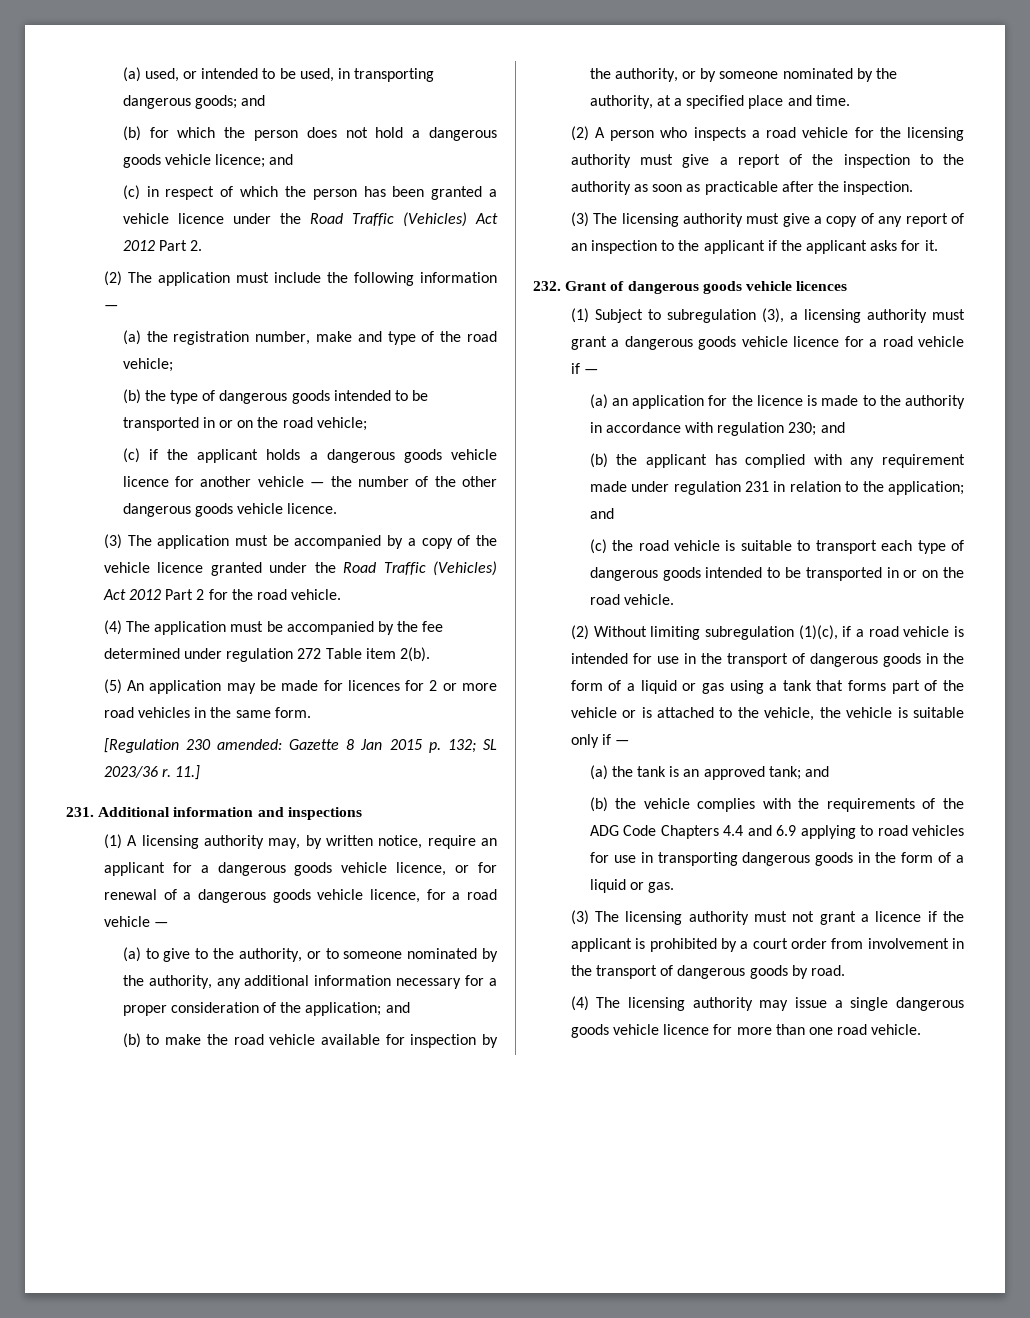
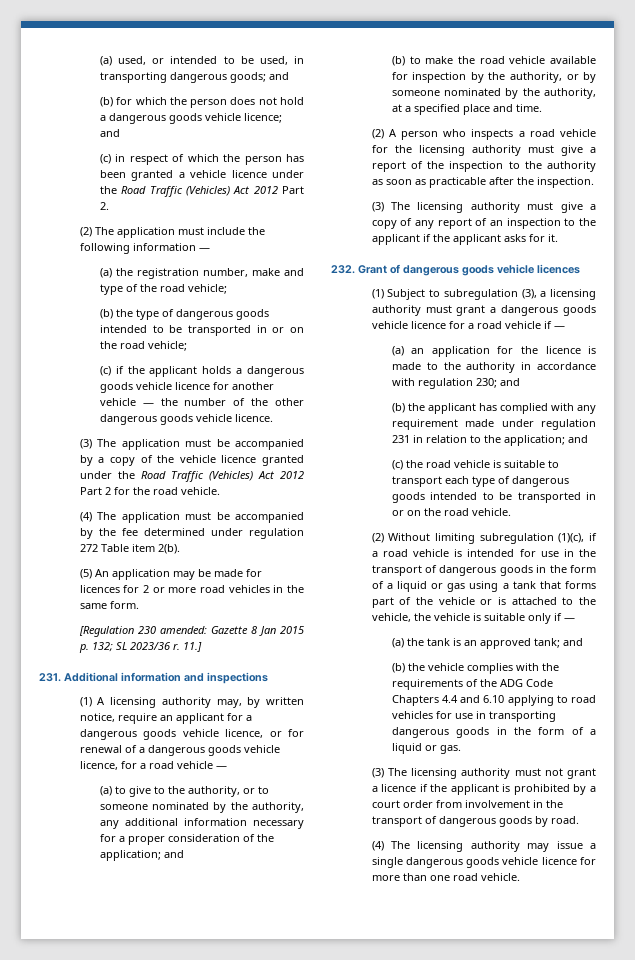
- (b) the vehicle complies with the requirements of the ADG Code Chapters 4.4 and 6.9 applying to road vehicles for use in transporting dangerous goods in the form of a liquid or gas.
+ (b) the vehicle complies with the requirements of the ADG Code Chapters 4.4 and 6.10 applying to road vehicles for use in transporting dangerous goods in the form of a liquid or gas.

